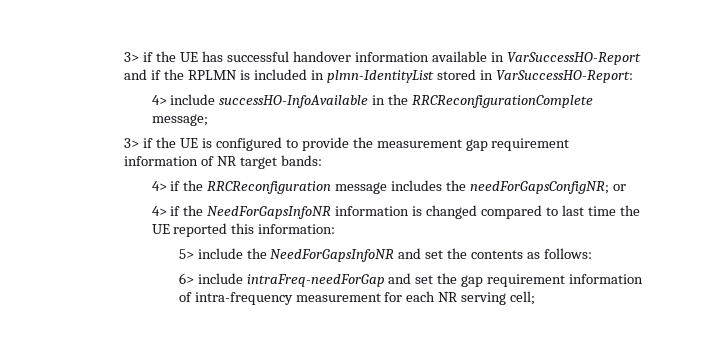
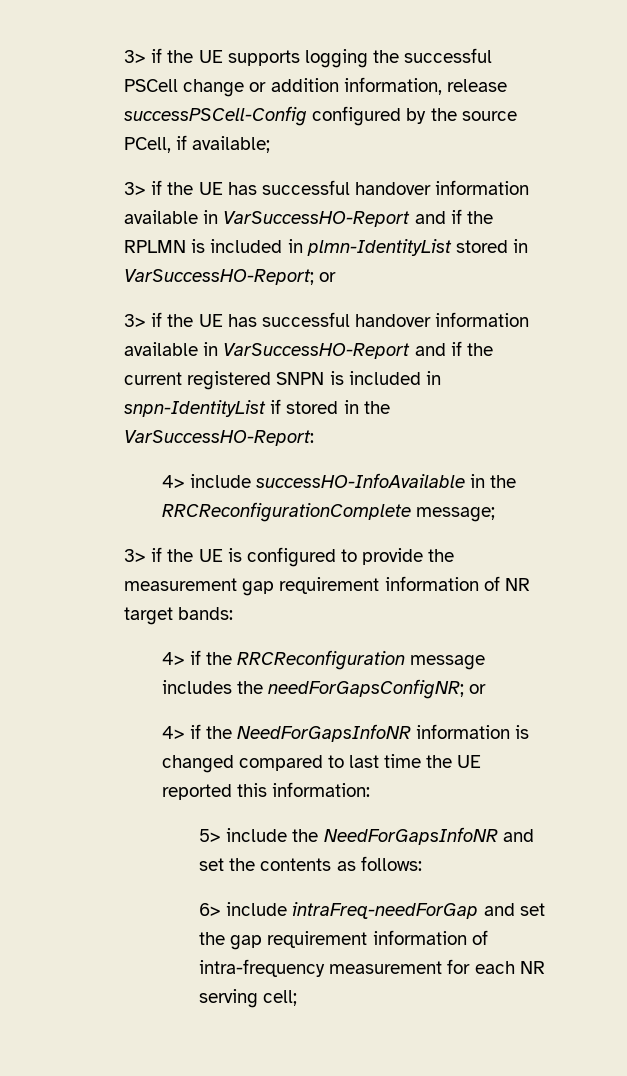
- 3> if the UE has successful handover information available in VarSuccessHO-Report and if the RPLMN is included in plmn-IdentityList stored in VarSuccessHO-Report:
+ 3> if the UE supports logging the successful PSCell change or addition information, release successPSCell-Config configured by the source PCell, if available;
+ 3> if the UE has successful handover information available in VarSuccessHO-Report and if the RPLMN is included in plmn-IdentityList stored in VarSuccessHO-Report; or
+ 3> if the UE has successful handover information available in VarSuccessHO-Report and if the current registered SNPN is included in snpn-IdentityList if stored in the VarSuccessHO-Report:

